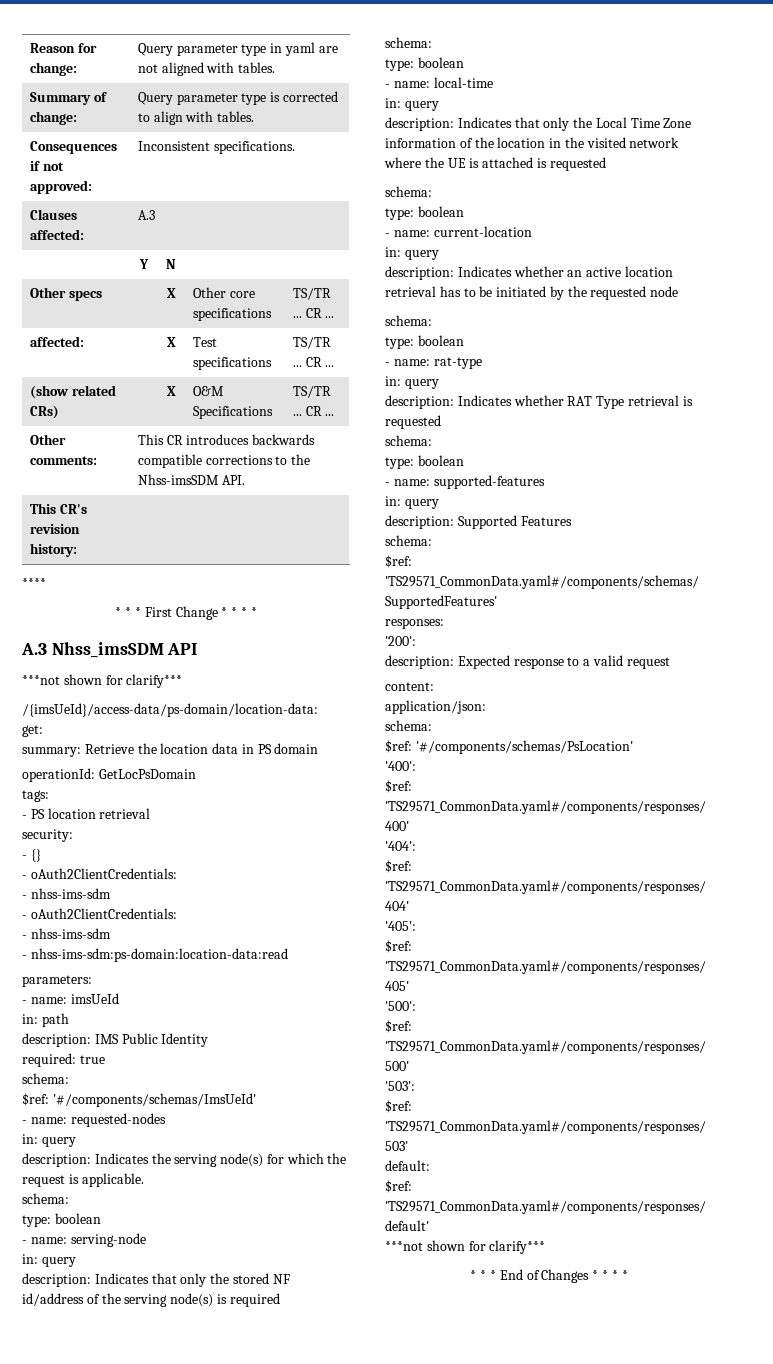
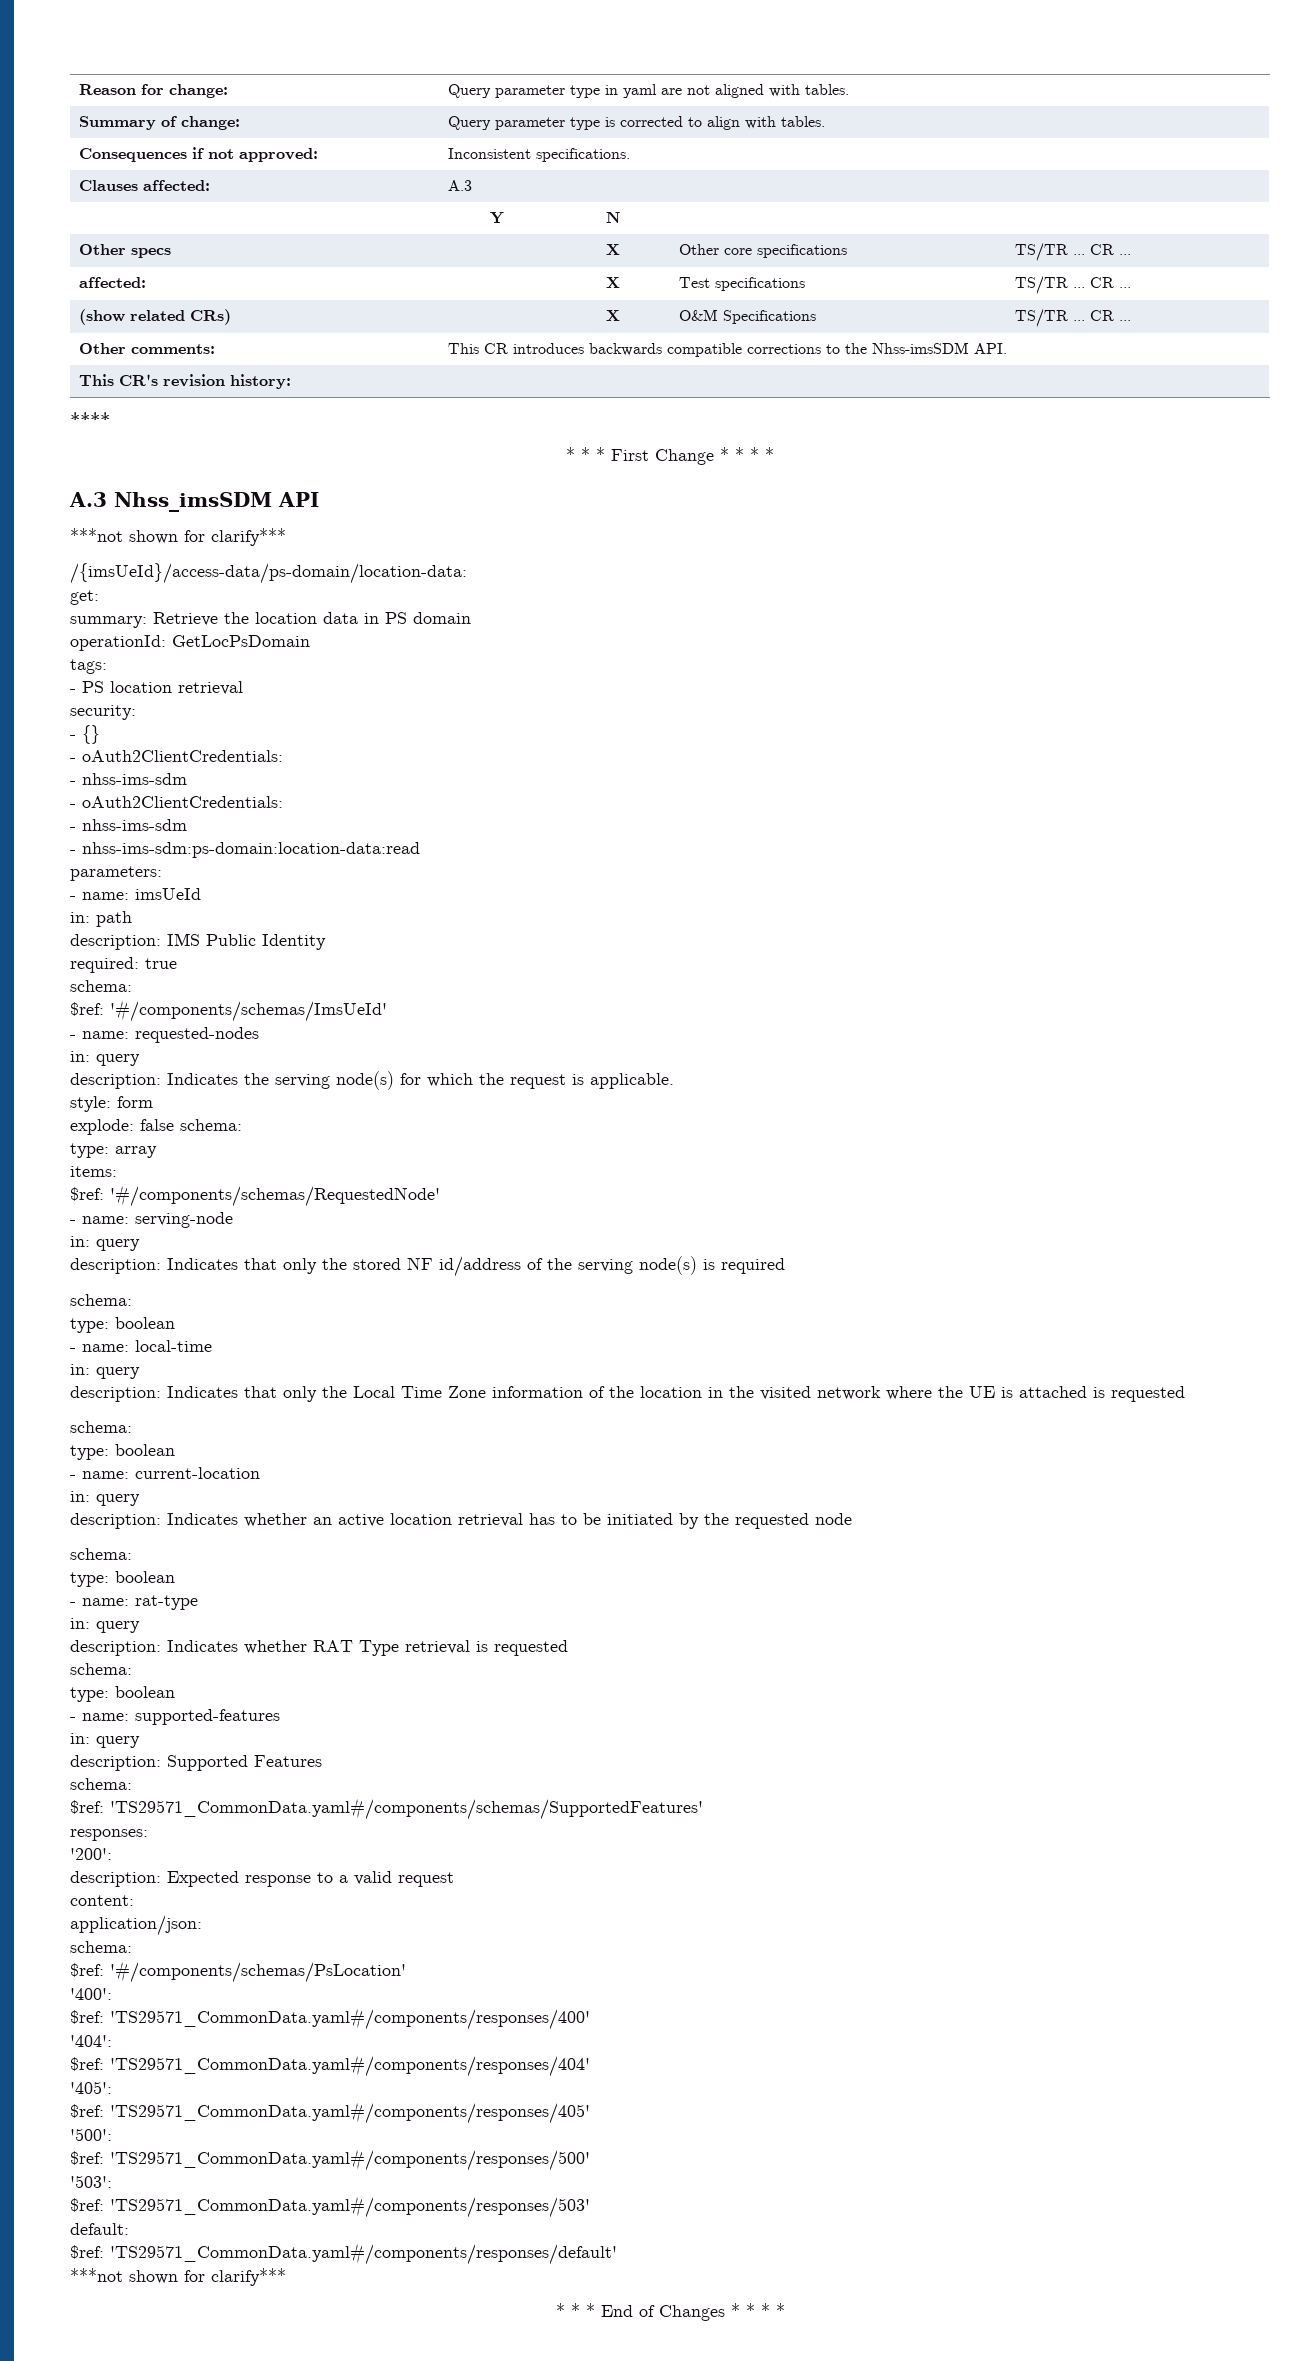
  description: Indicates the serving node(s) for which the request is applicable.
- schema:
- type: boolean
+ style: form
+ explode: false schema:
+ type: array
+ items:
+ $ref: '#/components/schemas/RequestedNode'

